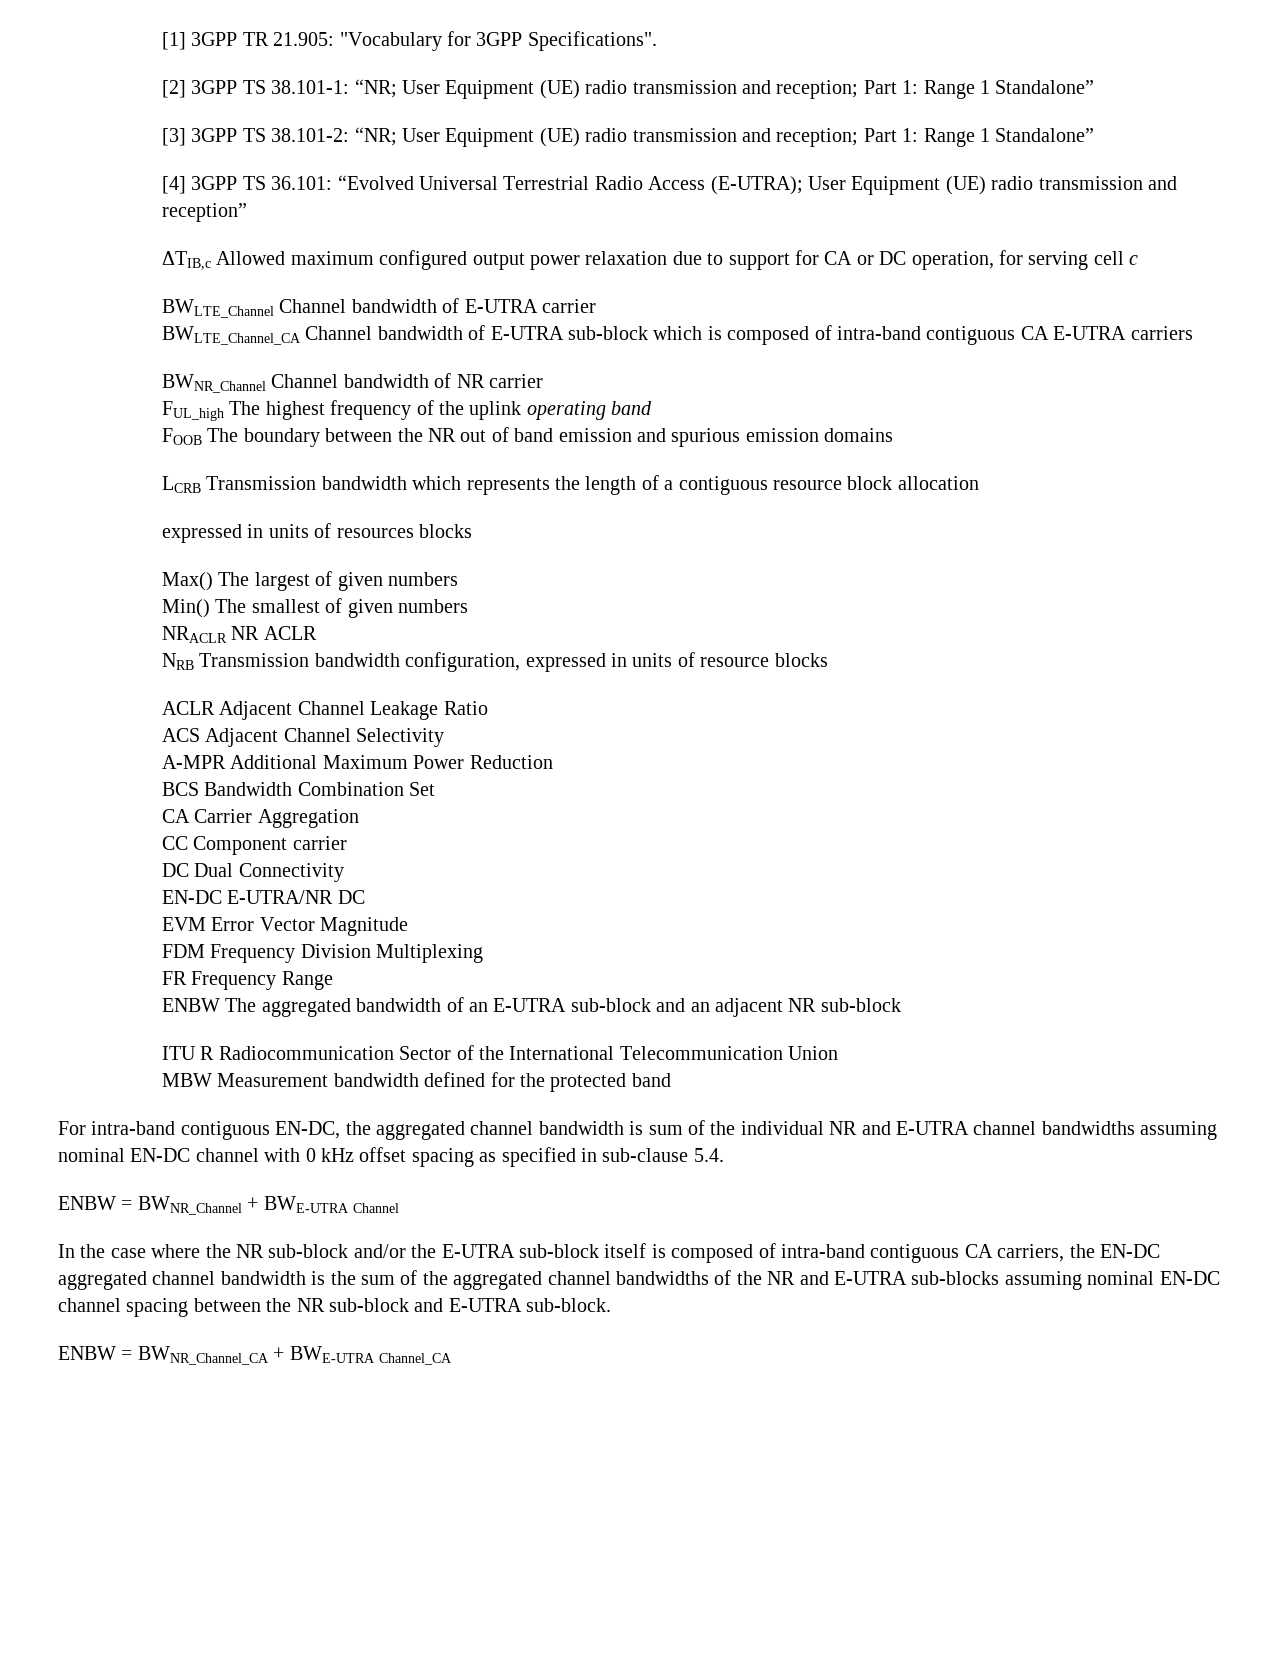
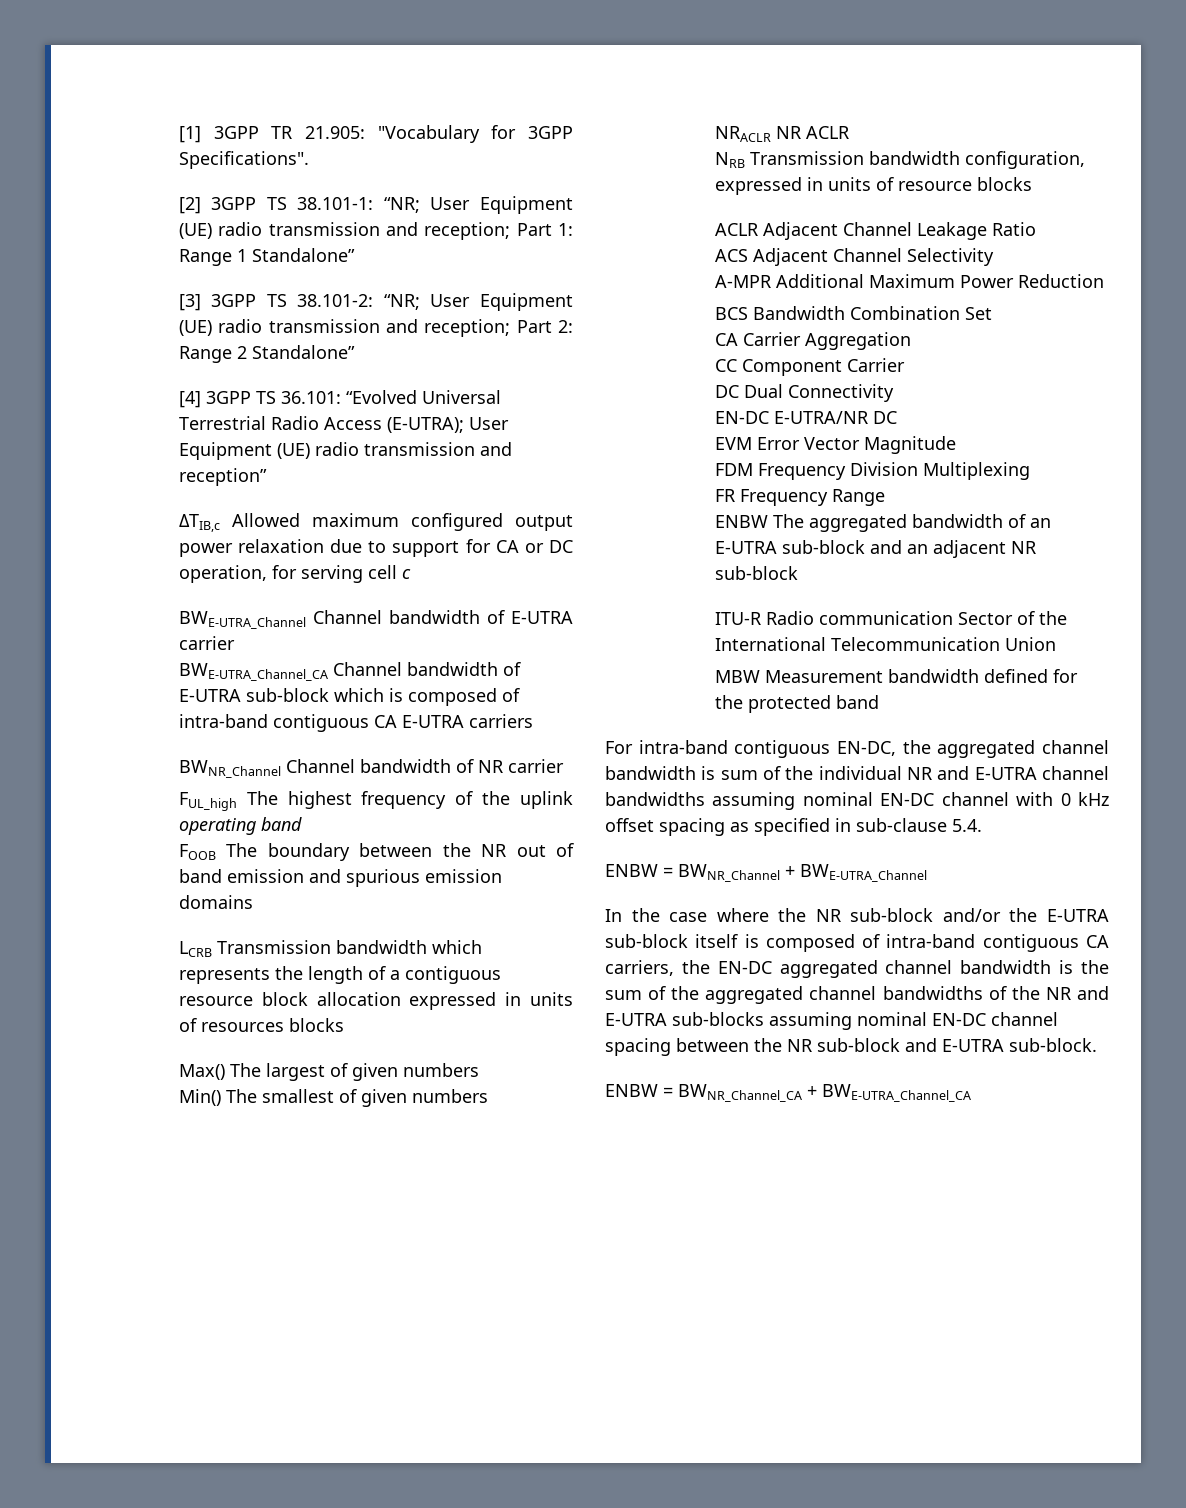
- [3] 3GPP TS 38.101-2: “NR; User Equipment (UE) radio transmission and reception; Part 1: Range 1 Standalone”
+ [3] 3GPP TS 38.101-2: “NR; User Equipment (UE) radio transmission and reception; Part 2: Range 2 Standalone”
- BWLTE_Channel Channel bandwidth of E-UTRA carrier
+ BWE-UTRA_Channel Channel bandwidth of E-UTRA carrier
- BWLTE_Channel_CA Channel bandwidth of E-UTRA sub-block which is composed of intra-band contiguous CA E-UTRA carriers
+ BWE-UTRA_Channel_CA Channel bandwidth of E-UTRA sub-block which is composed of intra-band contiguous CA E-UTRA carriers
- LCRB Transmission bandwidth which represents the length of a contiguous resource block allocation
- expressed in units of resources blocks
+ LCRB Transmission bandwidth which represents the length of a contiguous resource block allocation expressed in units of resources blocks
- CC Component carrier
+ CC Component Carrier
- ITU R Radiocommunication Sector of the International Telecommunication Union
+ ITU-R Radio communication Sector of the International Telecommunication Union
- ENBW = BWNR_Channel + BWE-UTRA Channel
+ ENBW = BWNR_Channel + BWE-UTRA_Channel
- ENBW = BWNR_Channel_CA + BWE-UTRA Channel_CA
+ ENBW = BWNR_Channel_CA + BWE-UTRA_Channel_CA

